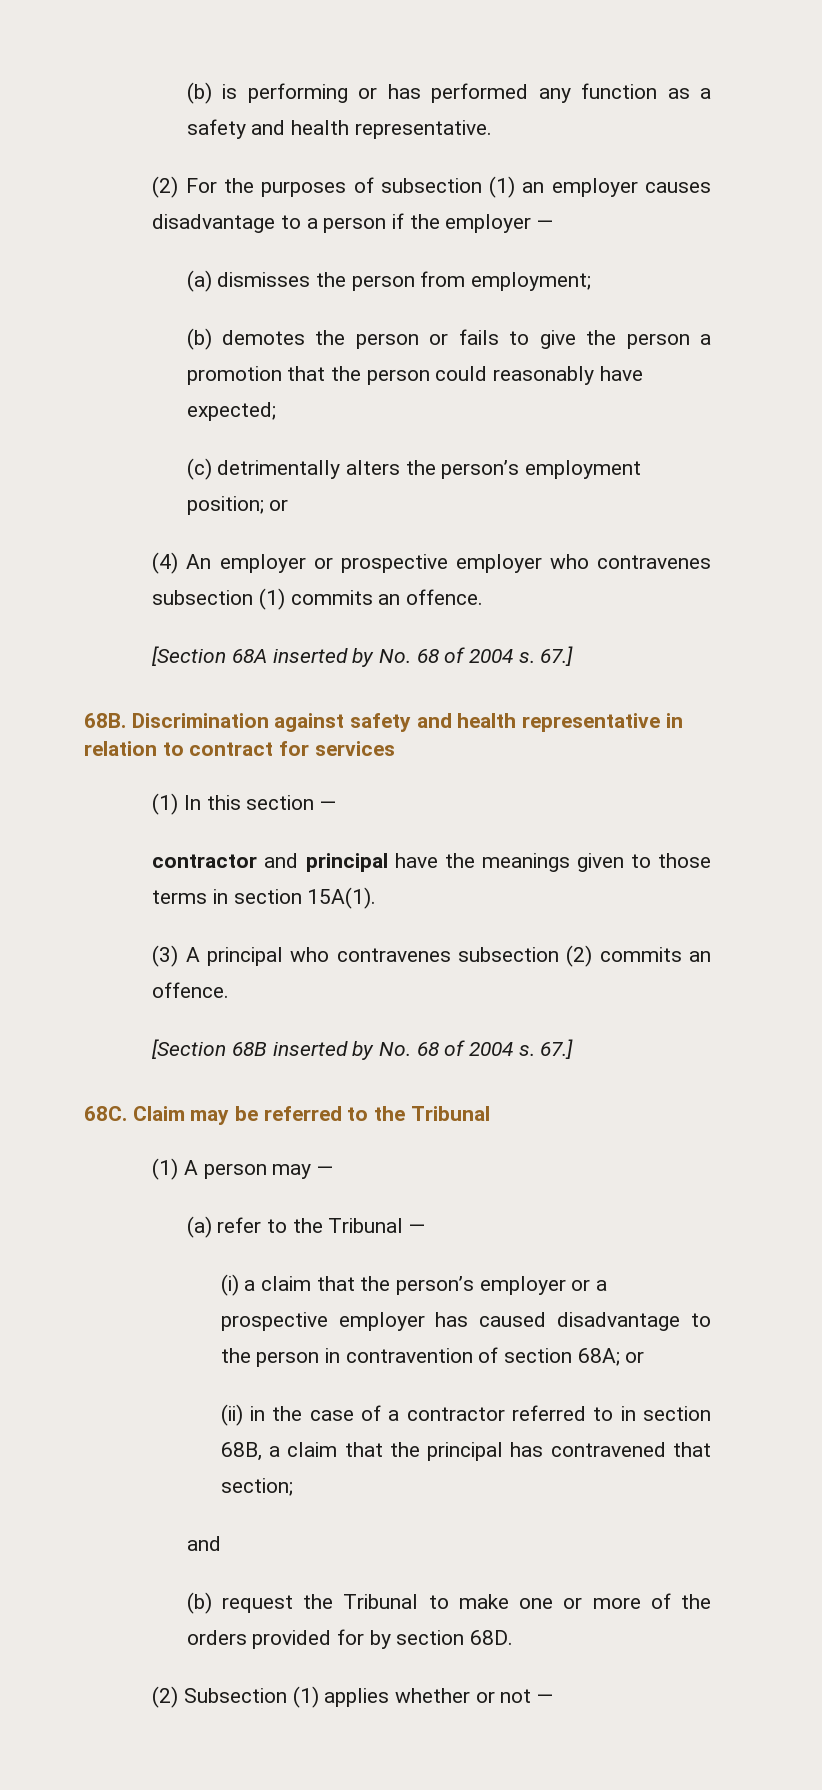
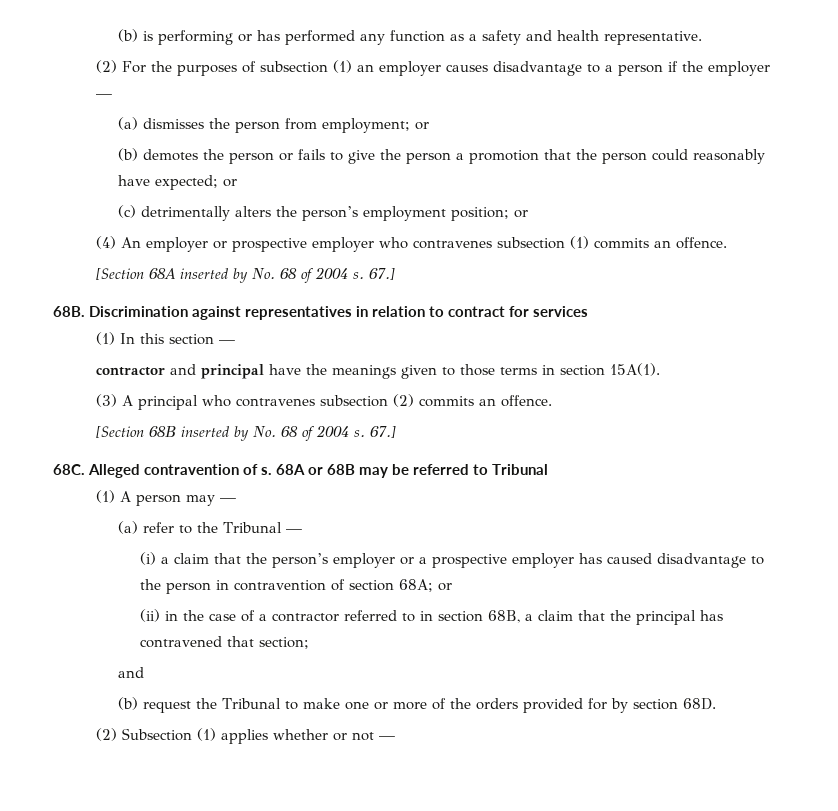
- (a) dismisses the person from employment;
+ (a) dismisses the person from employment; or
- (b) demotes the person or fails to give the person a promotion that the person could reasonably have expected;
+ (b) demotes the person or fails to give the person a promotion that the person could reasonably have expected; or
- Discrimination against safety and health representative in relation to contract for services
+ Discrimination against representatives in relation to contract for services
- Claim may be referred to the Tribunal
+ Alleged contravention of s. 68A or 68B may be referred to Tribunal

